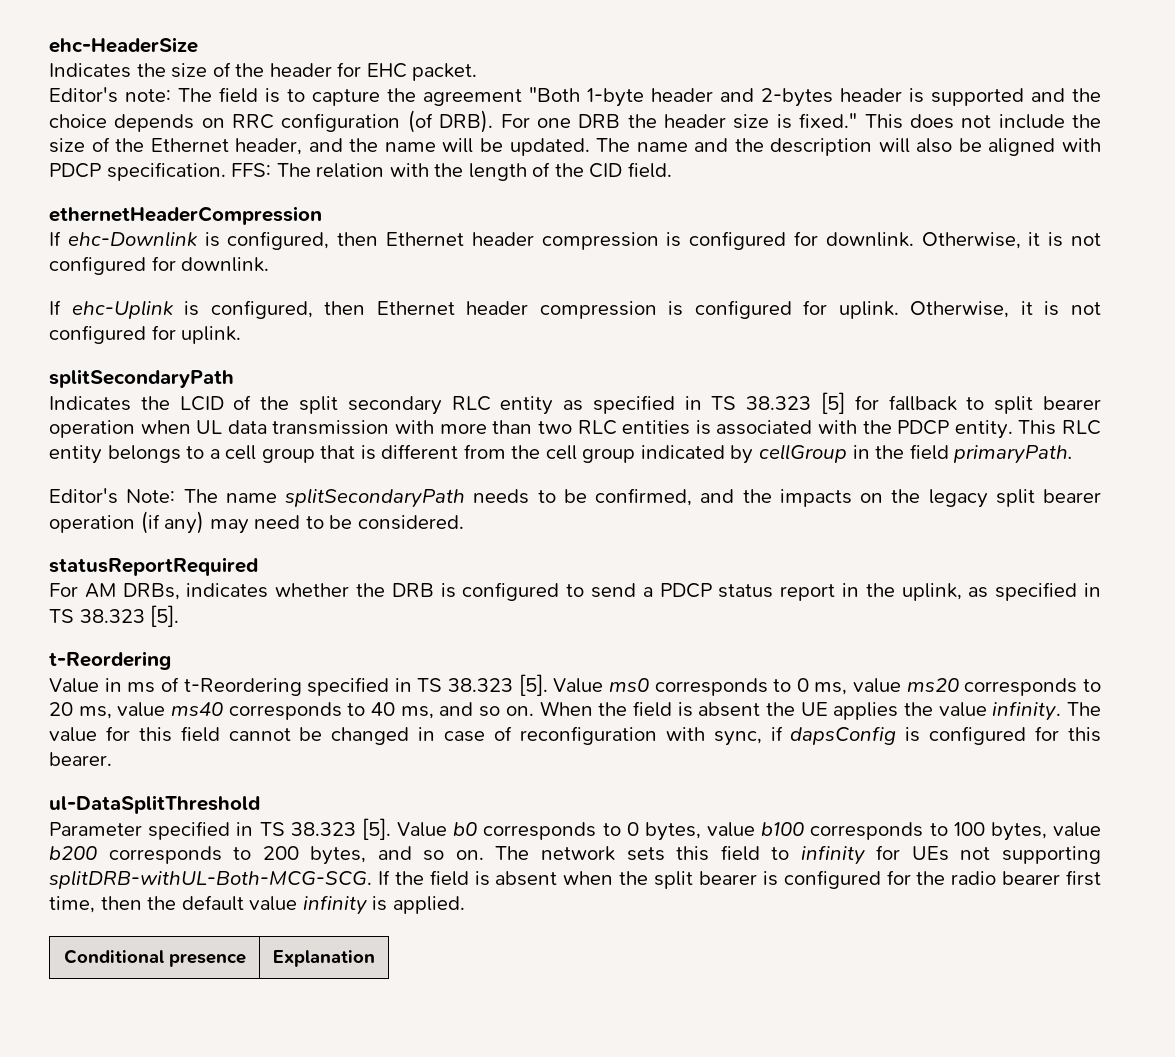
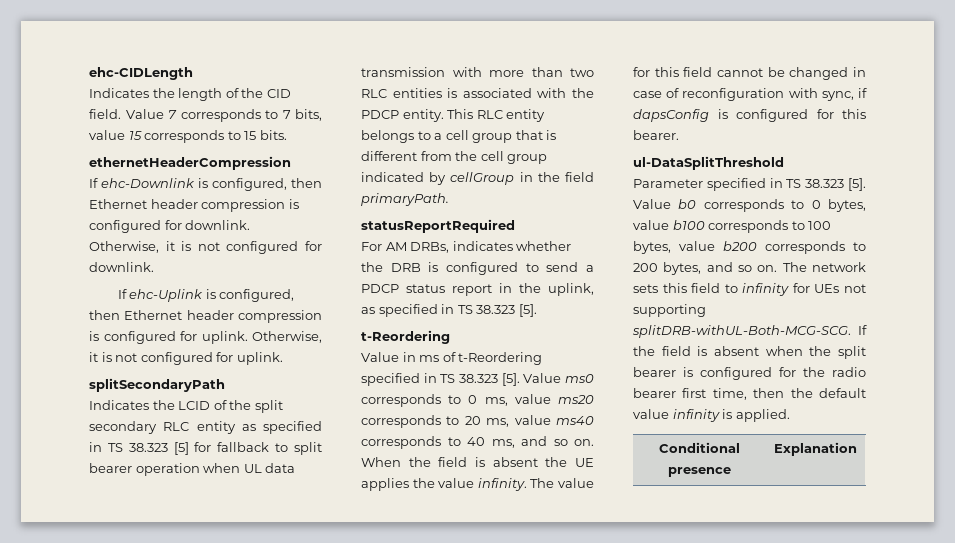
- ehc-HeaderSize
- Indicates the size of the header for EHC packet.
- Editor's note: The field is to capture the agreement "Both 1-byte header and 2-bytes header is supported and the choice depends on RRC configuration (of DRB). For one DRB the header size is fixed." This does not include the size of the Ethernet header, and the name will be updated. The name and the description will also be aligned with PDCP specification. FFS: The relation with the length of the CID field.
+ ehc-CIDLength
+ Indicates the length of the CID field. Value 7 corresponds to 7 bits, value 15 corresponds to 15 bits.
- Editor's Note: The name splitSecondaryPath needs to be confirmed, and the impacts on the legacy split bearer operation (if any) may need to be considered.

